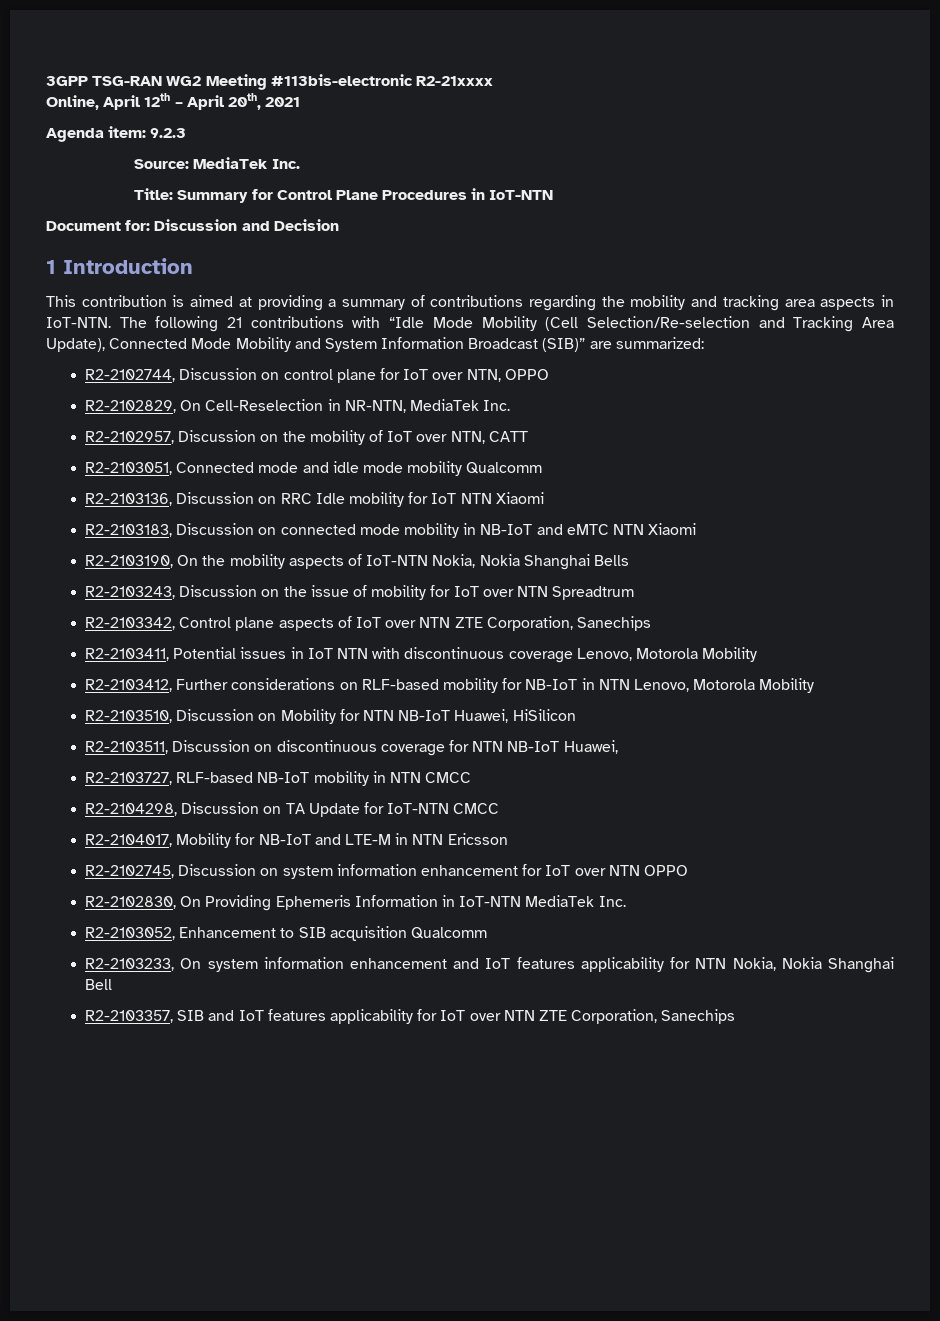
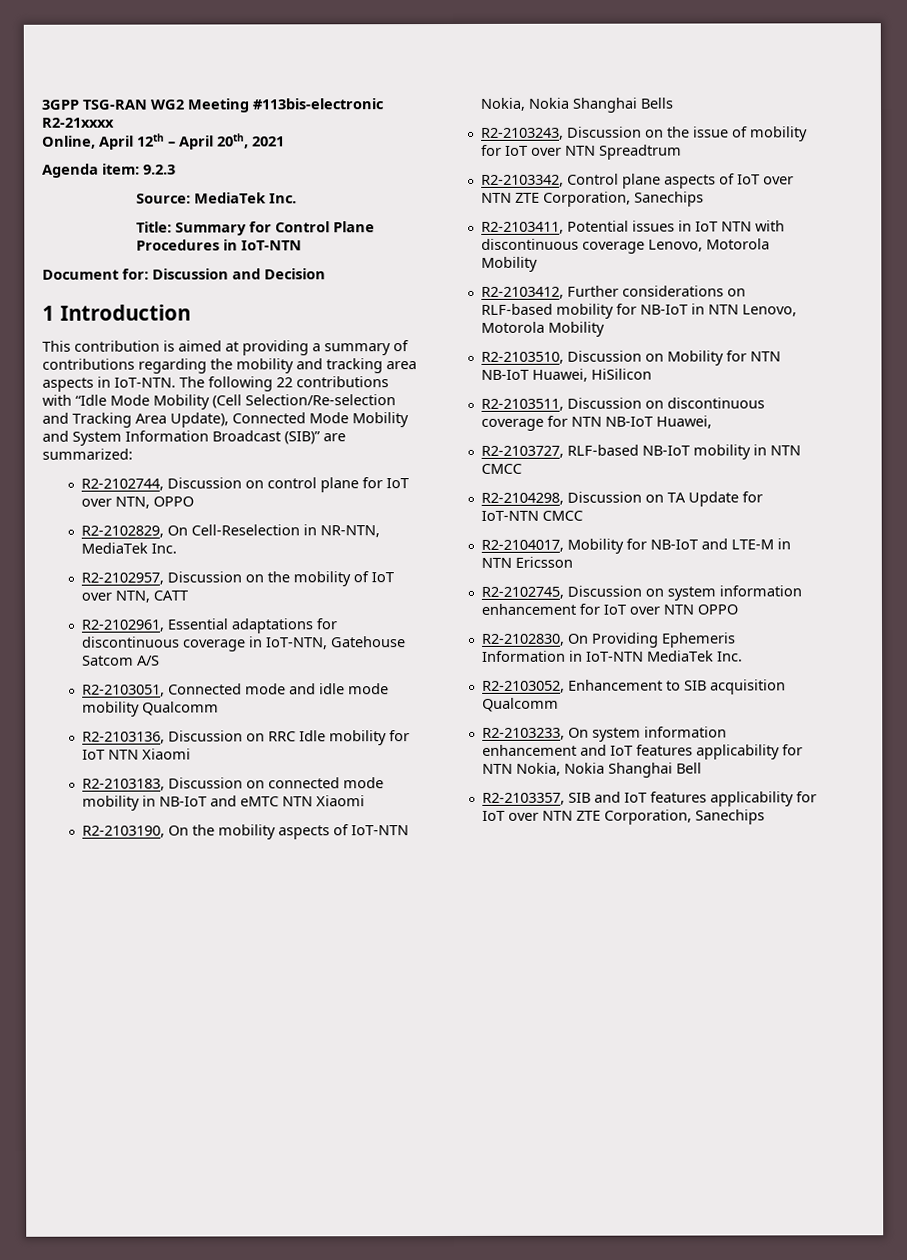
- The following 21 contributions with “Idle Mode Mobility (Cell Selection/Re-selection and Tracking Area Update), Connected Mode Mobility and System Information Broadcast (SIB)” are summarized:
+ The following 22 contributions with “Idle Mode Mobility (Cell Selection/Re-selection and Tracking Area Update), Connected Mode Mobility and System Information Broadcast (SIB)” are summarized:
+ R2-2102961, Essential adaptations for discontinuous coverage in IoT-NTN, Gatehouse Satcom A/S

